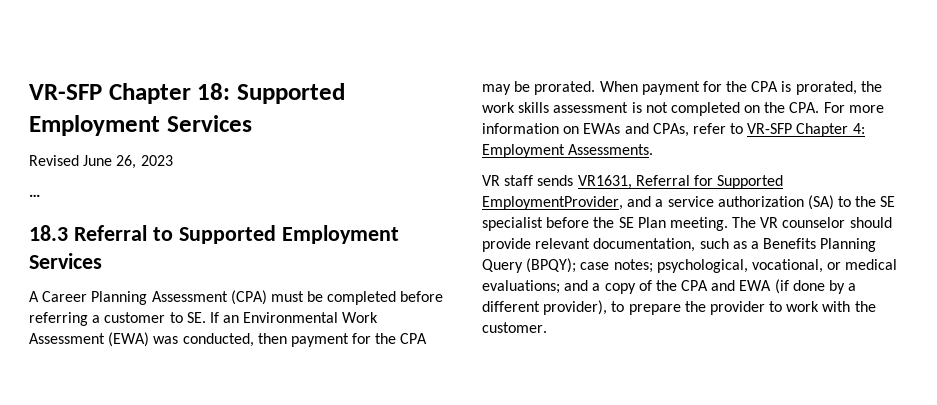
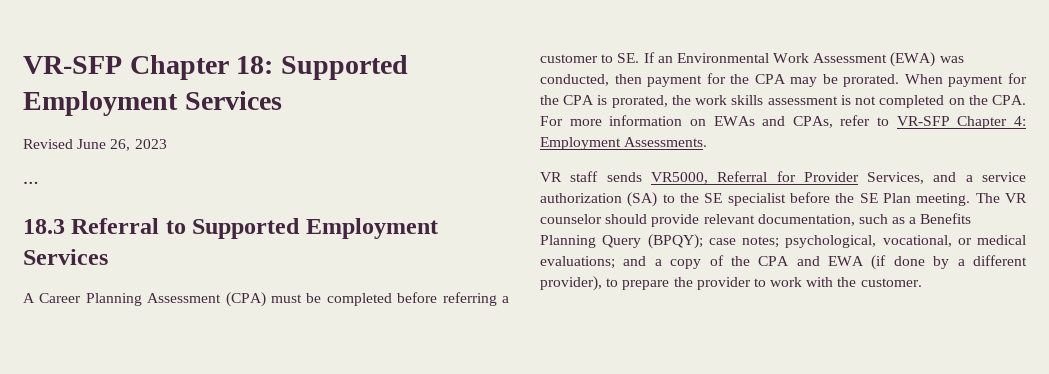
- VR staff sends VR1631, Referral for Supported EmploymentProvider, and a service authorization (SA) to the SE specialist before the SE Plan meeting.
+ VR staff sends VR5000, Referral for Provider Services, and a service authorization (SA) to the SE specialist before the SE Plan meeting.

